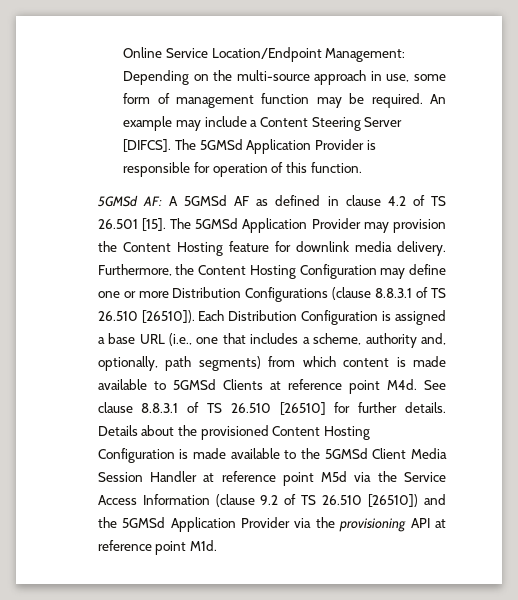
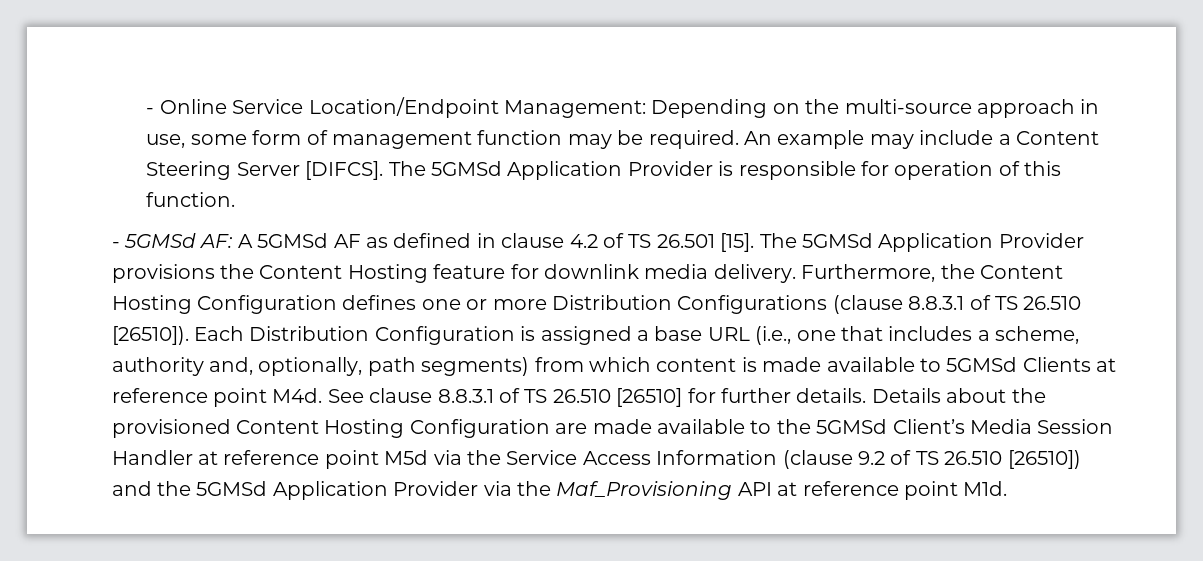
- Online Service Location/Endpoint Management: Depending on the multi-source approach in use, some form of management function may be required.
+ - Online Service Location/Endpoint Management: Depending on the multi-source approach in use, some form of management function may be required.
- 5GMSd AF: A 5GMSd AF as defined in clause 4.2 of TS 26.501 [15].
+ - 5GMSd AF: A 5GMSd AF as defined in clause 4.2 of TS 26.501 [15].
- The 5GMSd Application Provider may provision the Content Hosting feature for downlink media delivery.
+ The 5GMSd Application Provider provisions the Content Hosting feature for downlink media delivery.
- Furthermore, the Content Hosting Configuration may define one or more Distribution Configurations (clause 8.8.3.1 of TS 26.510 [26510]).
+ Furthermore, the Content Hosting Configuration defines one or more Distribution Configurations (clause 8.8.3.1 of TS 26.510 [26510]).
- Details about the provisioned Content Hosting Configuration is made available to the 5GMSd Client Media Session Handler at reference point M5d via the Service Access Information (clause 9.2 of TS 26.510 [26510]) and the 5GMSd Application Provider via the provisioning API at reference point M1d.
+ Details about the provisioned Content Hosting Configuration are made available to the 5GMSd Client’s Media Session Handler at reference point M5d via the Service Access Information (clause 9.2 of TS 26.510 [26510]) and the 5GMSd Application Provider via the Maf_Provisioning API at reference point M1d.

